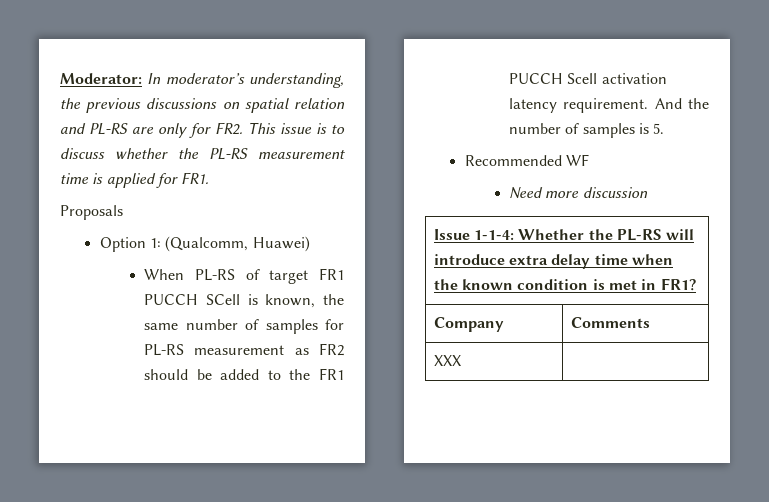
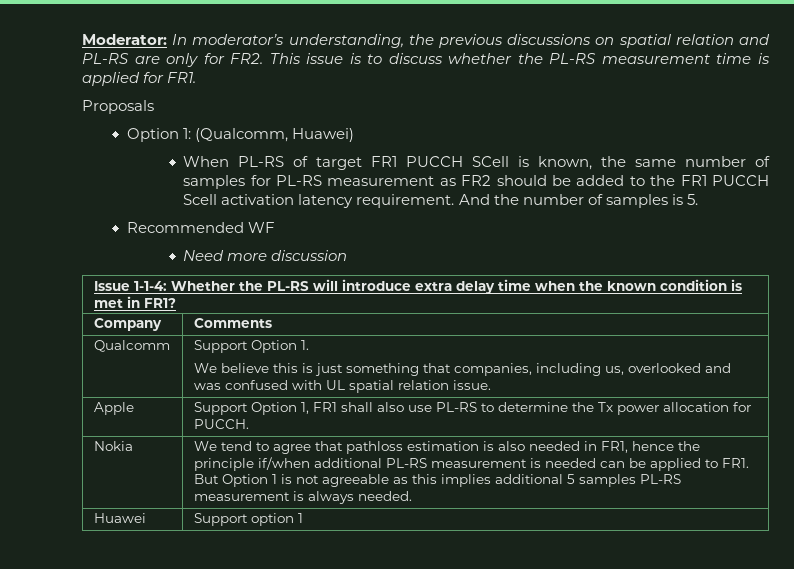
- XXX |
+ Qualcomm | Support Option 1.
+ We believe this is just something that companies, including us, overlooked and was confused with UL spatial relation issue.
+ Apple | Support Option 1, FR1 shall also use PL-RS to determine the Tx power allocation for PUCCH.
+ Nokia | We tend to agree that pathloss estimation is also needed in FR1, hence the principle if/when additional PL-RS measurement is needed can be applied to FR1. But Option 1 is not agreeable as this implies additional 5 samples PL-RS measurement is always needed.
+ Huawei | Support option 1

